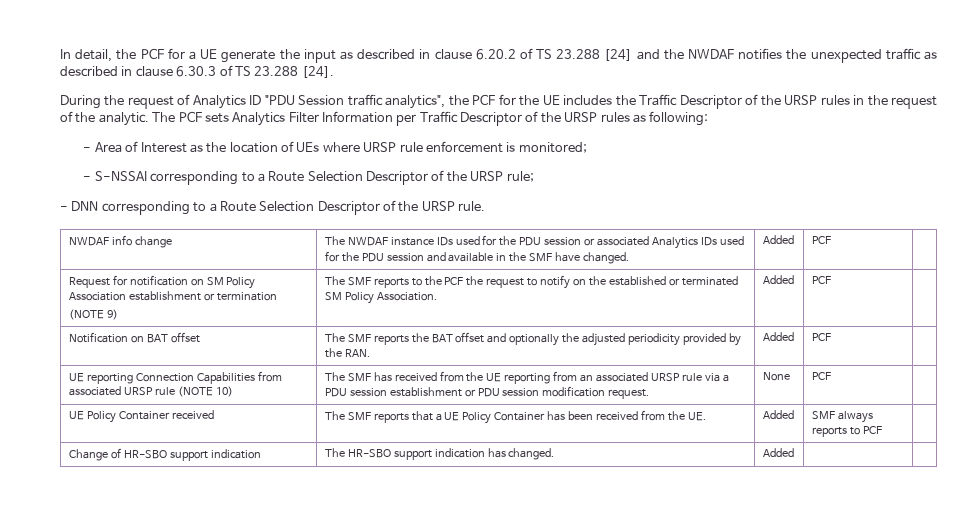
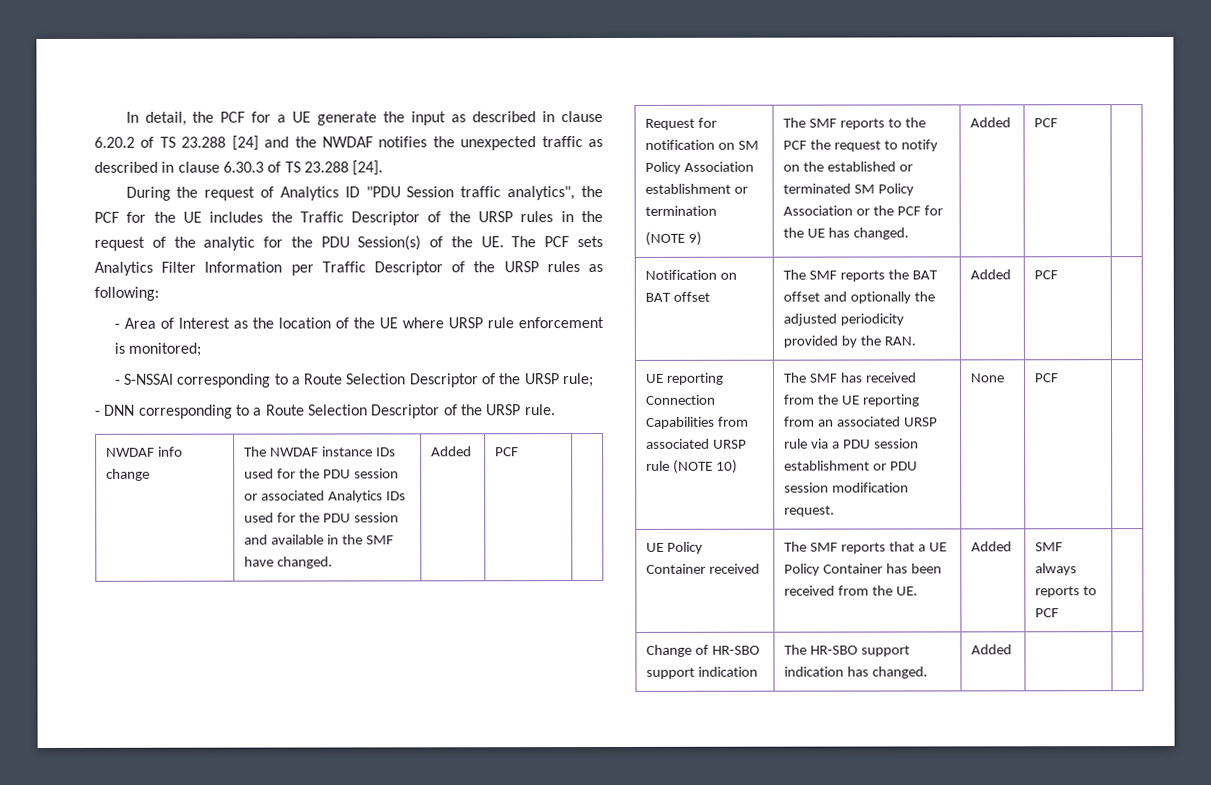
- During the request of Analytics ID "PDU Session traffic analytics", the PCF for the UE includes the Traffic Descriptor of the URSP rules in the request of the analytic. The PCF sets Analytics Filter Information per Traffic Descriptor of the URSP rules as following:
+ During the request of Analytics ID "PDU Session traffic analytics", the PCF for the UE includes the Traffic Descriptor of the URSP rules in the request of the analytic for the PDU Session(s) of the UE. The PCF sets Analytics Filter Information per Traffic Descriptor of the URSP rules as following:
- - Area of Interest as the location of UEs where URSP rule enforcement is monitored;
+ - Area of Interest as the location of the UE where URSP rule enforcement is monitored;
  Request for notification on SM Policy Association establishment or termination
- (NOTE 9) | The SMF reports to the PCF the request to notify on the established or terminated SM Policy Association. | Added | PCF |
+ (NOTE 9) | The SMF reports to the PCF the request to notify on the established or terminated SM Policy Association or the PCF for the UE has changed. | Added | PCF |

